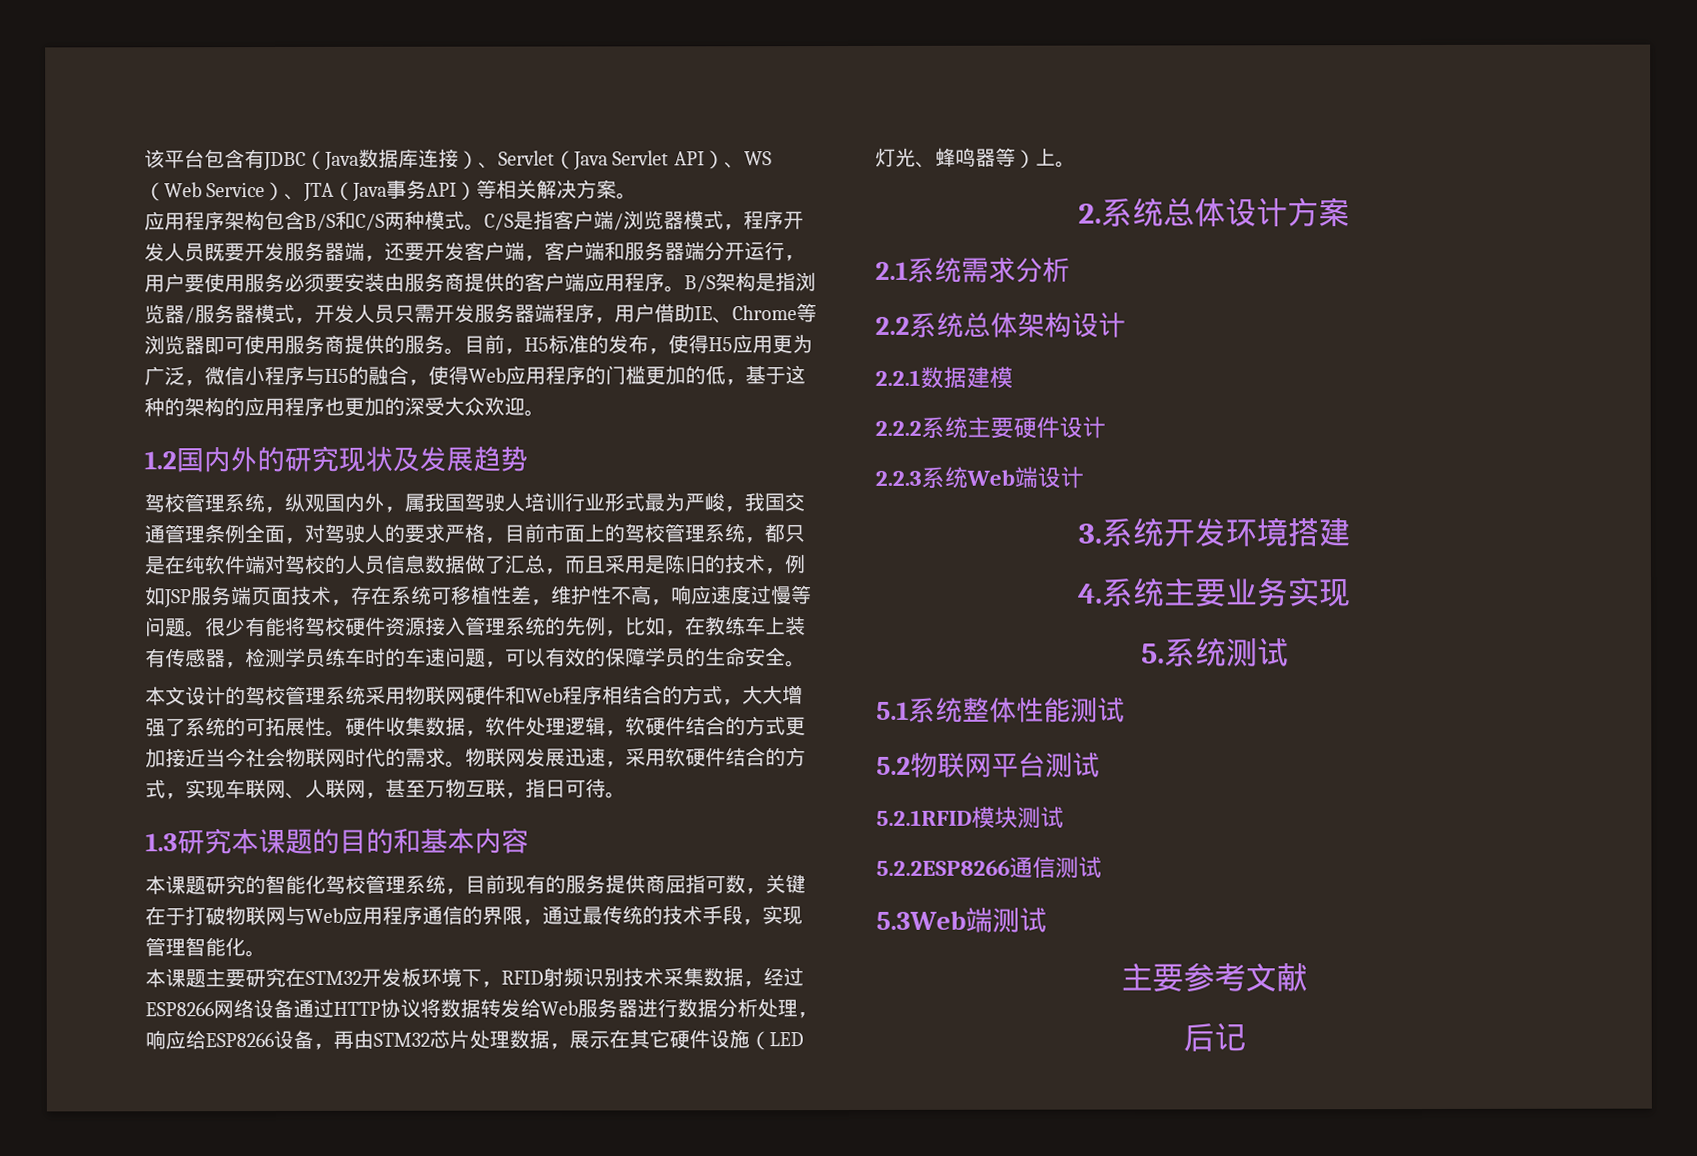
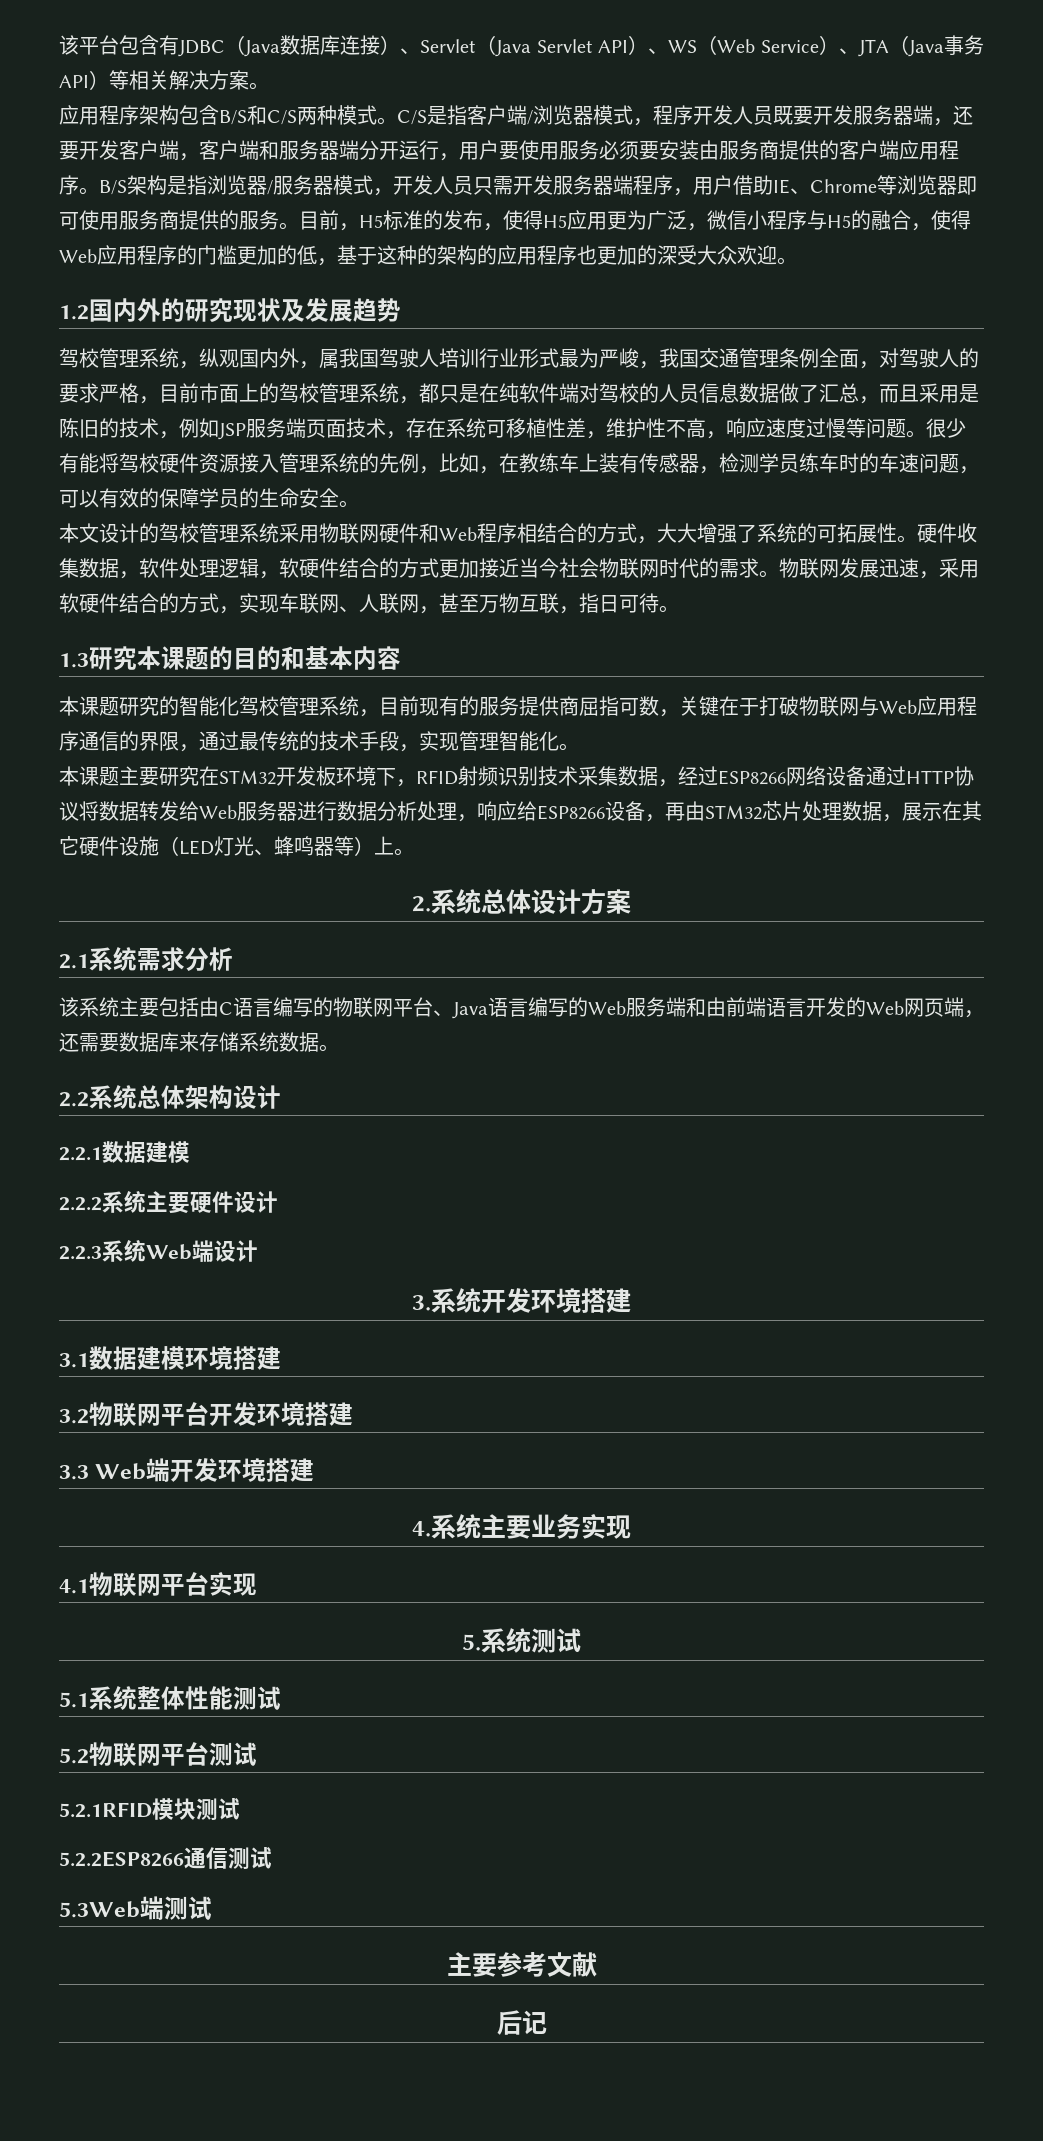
+ 该系统主要包括由C语言编写的物联网平台、Java语言编写的Web服务端和由前端语言开发的Web网页端，还需要数据库来存储系统数据。
+ 3.1数据建模环境搭建
+ 3.2物联网平台开发环境搭建
+ 3.3 Web端开发环境搭建
+ 4.1物联网平台实现

